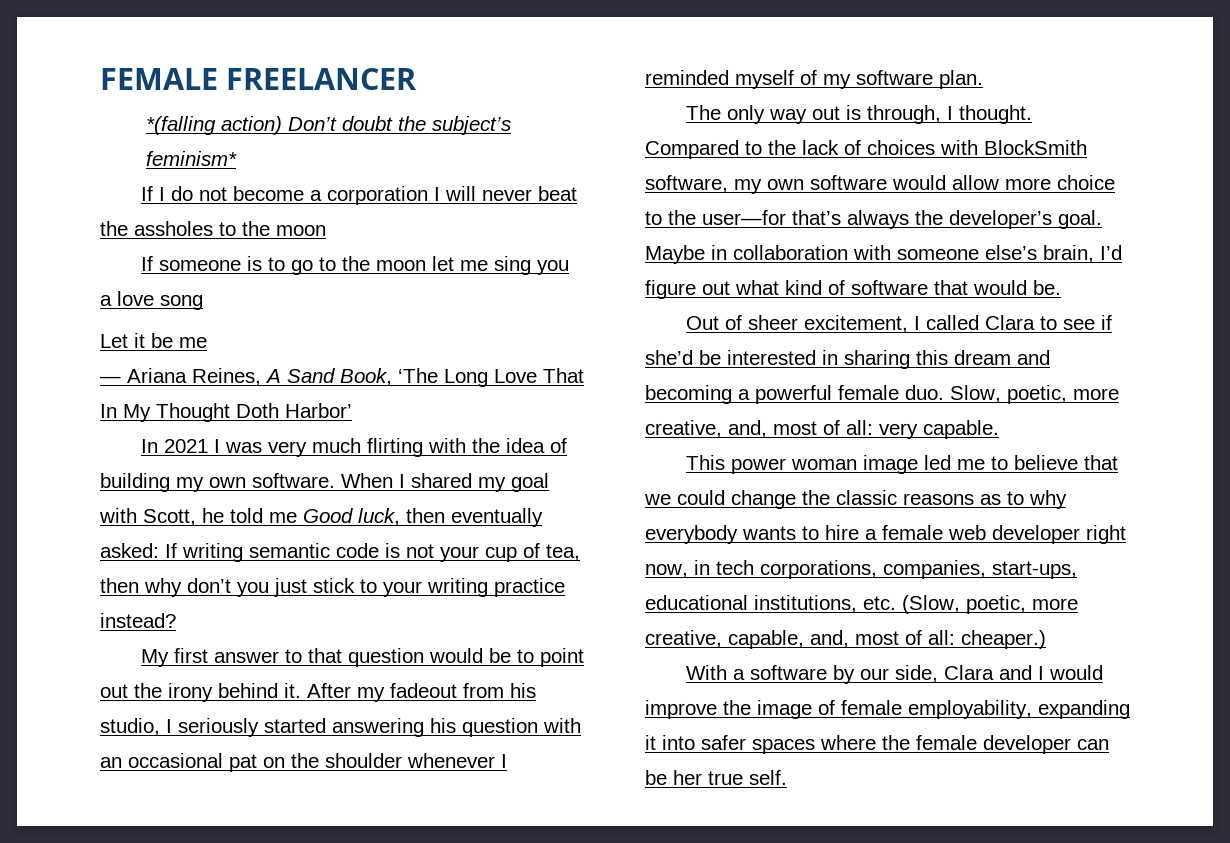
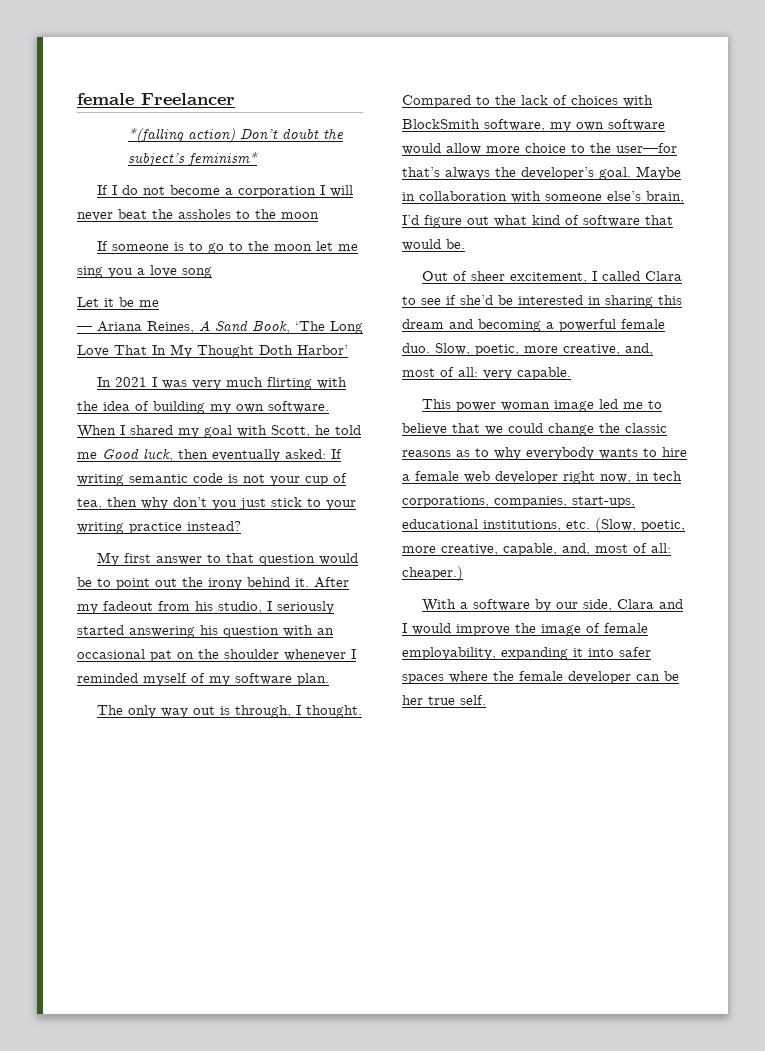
- FEMALE FREELANCER
+ female Freelancer

